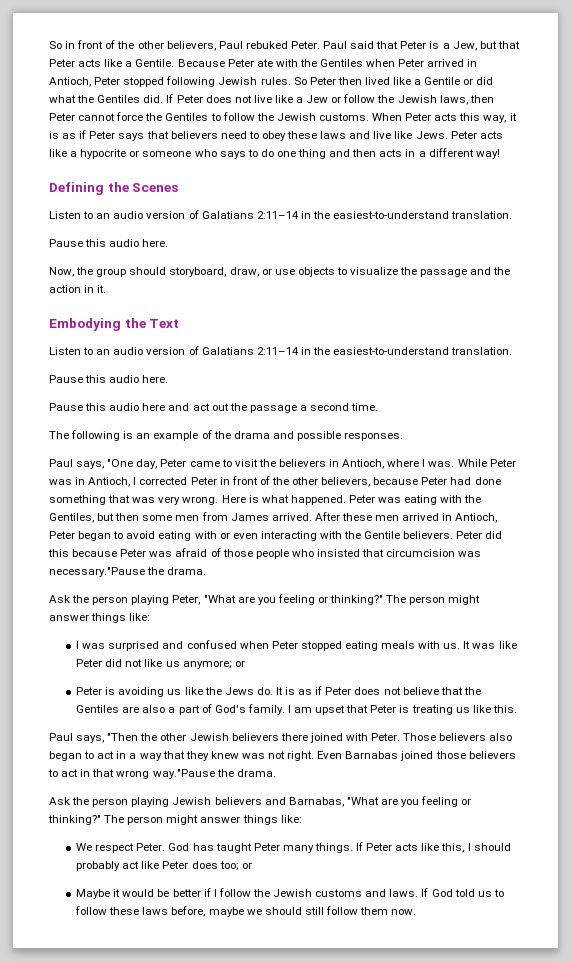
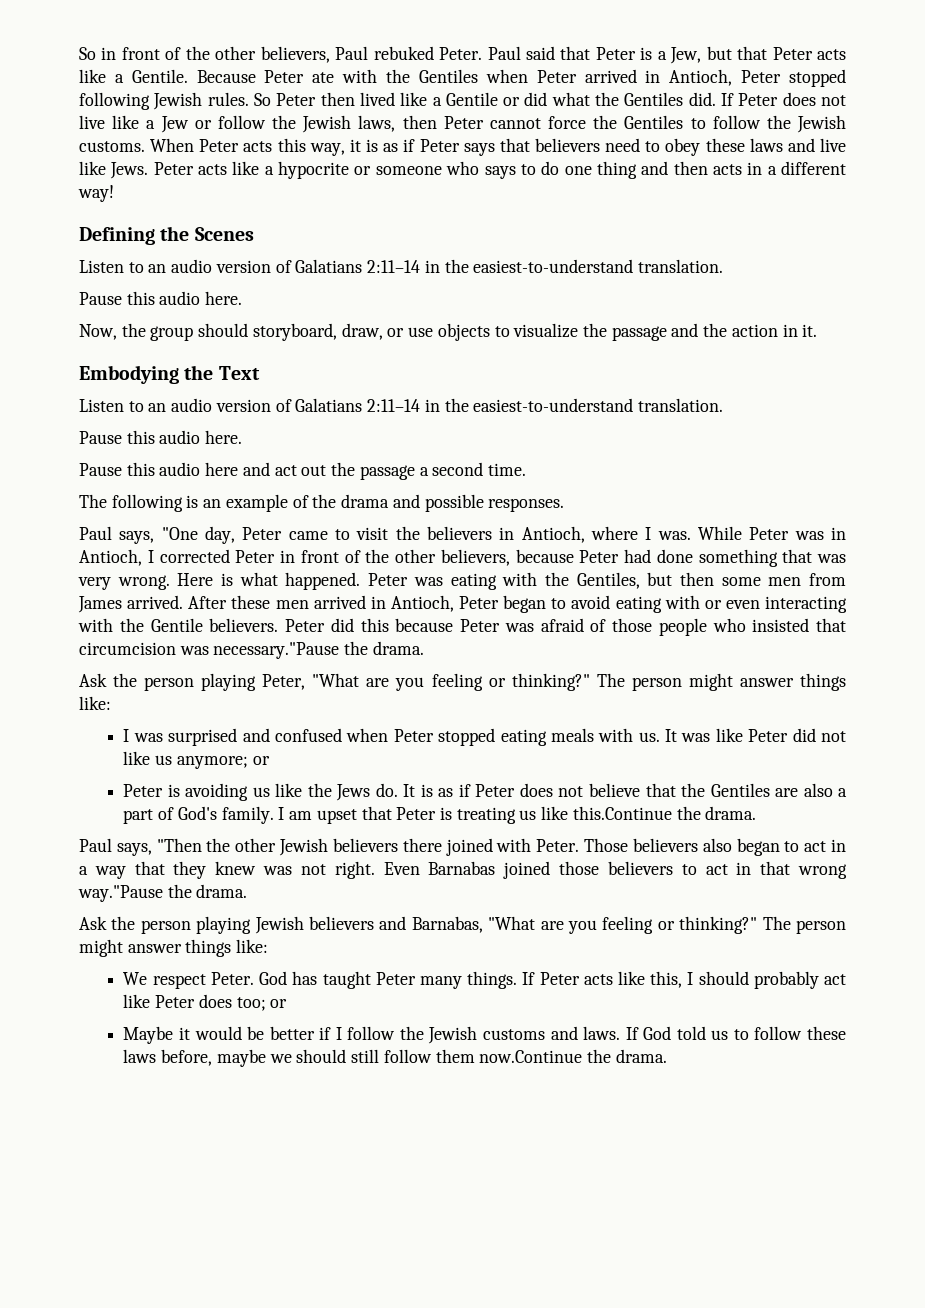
- I am upset that Peter is treating us like this.
+ I am upset that Peter is treating us like this.Continue the drama.
- If God told us to follow these laws before, maybe we should still follow them now.
+ If God told us to follow these laws before, maybe we should still follow them now.Continue the drama.

